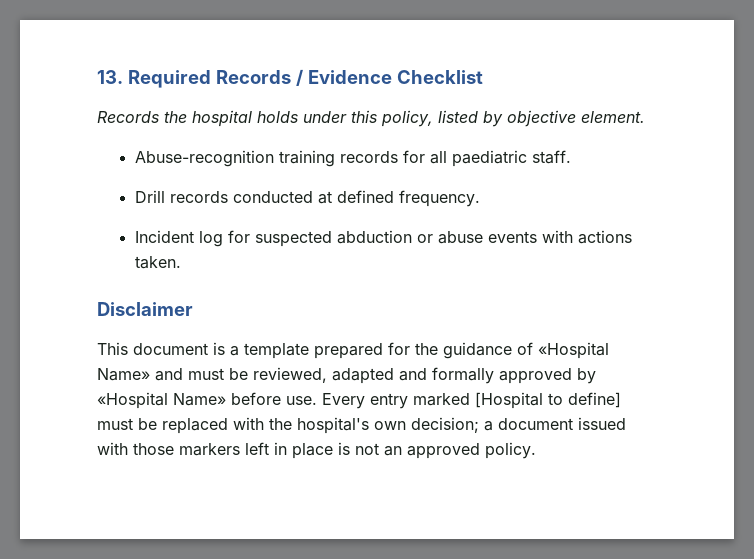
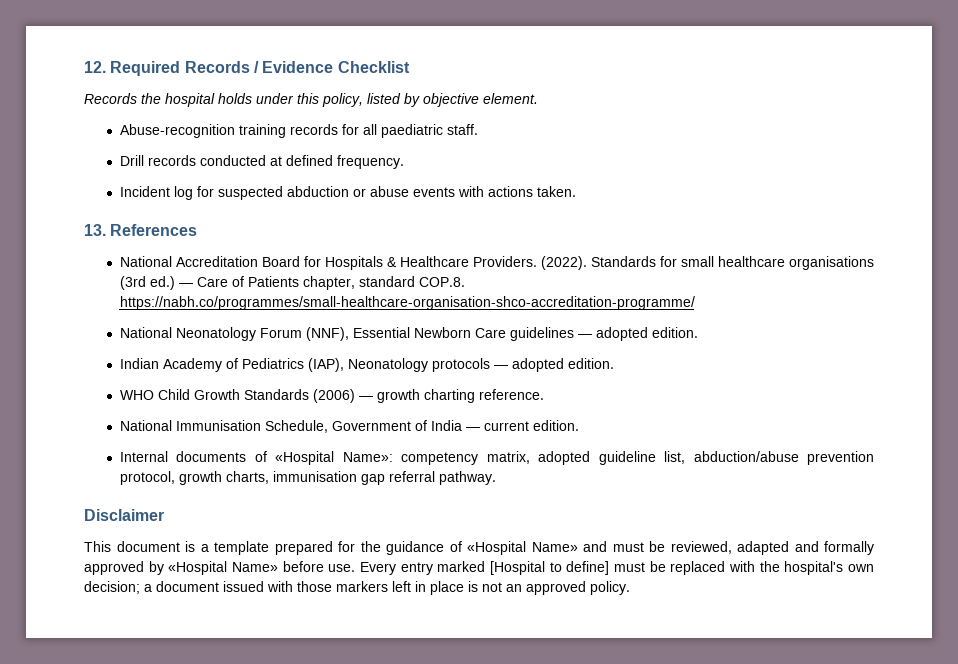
- 13. Required Records / Evidence Checklist
+ 12. Required Records / Evidence Checklist
+ 13. References
+ National Accreditation Board for Hospitals & Healthcare Providers. (2022). Standards for small healthcare organisations (3rd ed.) — Care of Patients chapter, standard COP.8. https://nabh.co/programmes/small-healthcare-organisation-shco-accreditation-programme/
+ National Neonatology Forum (NNF), Essential Newborn Care guidelines — adopted edition.
+ Indian Academy of Pediatrics (IAP), Neonatology protocols — adopted edition.
+ WHO Child Growth Standards (2006) — growth charting reference.
+ National Immunisation Schedule, Government of India — current edition.
+ Internal documents of «Hospital Name»: competency matrix, adopted guideline list, abduction/abuse prevention protocol, growth charts, immunisation gap referral pathway.

